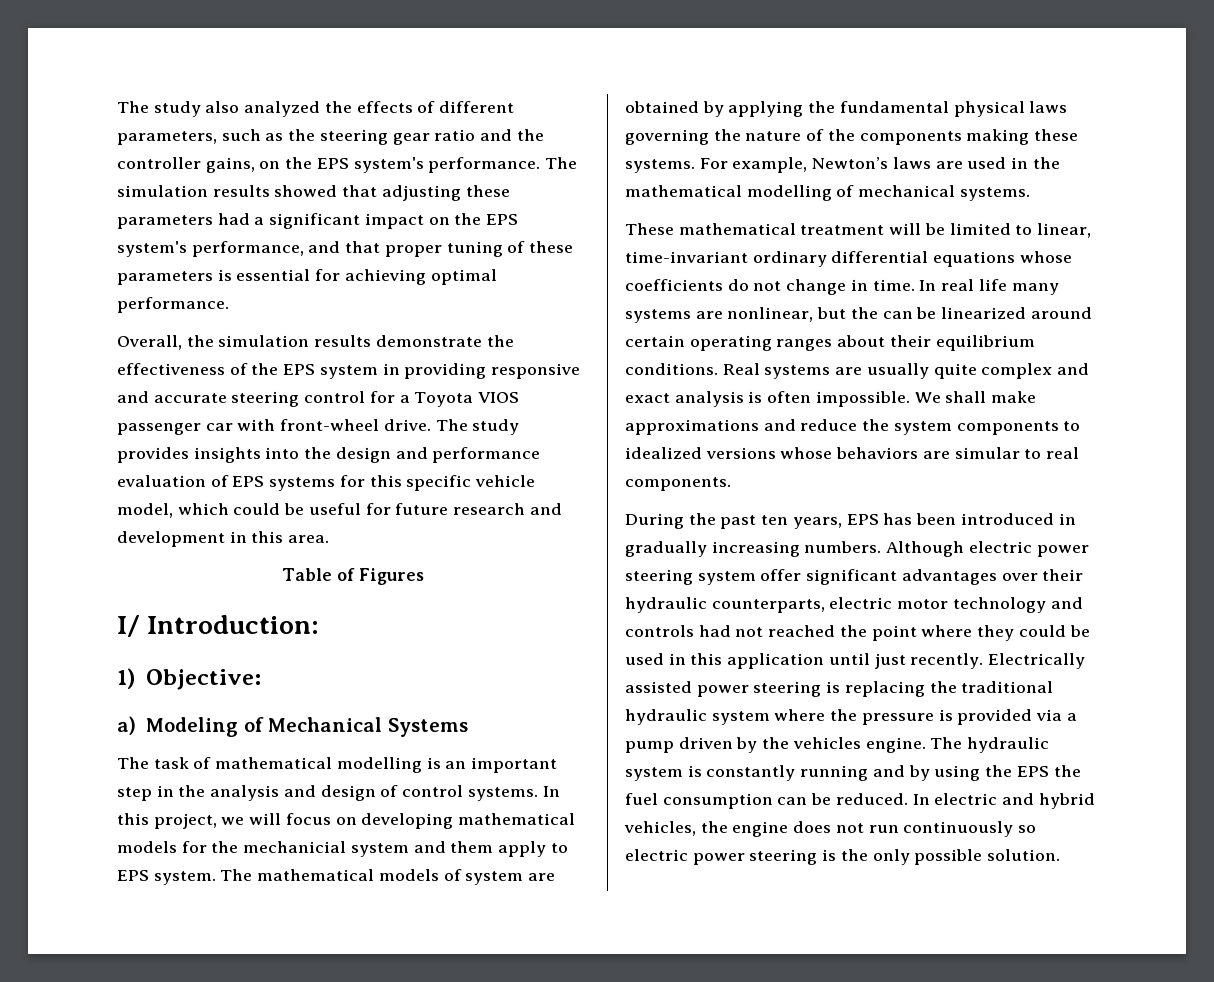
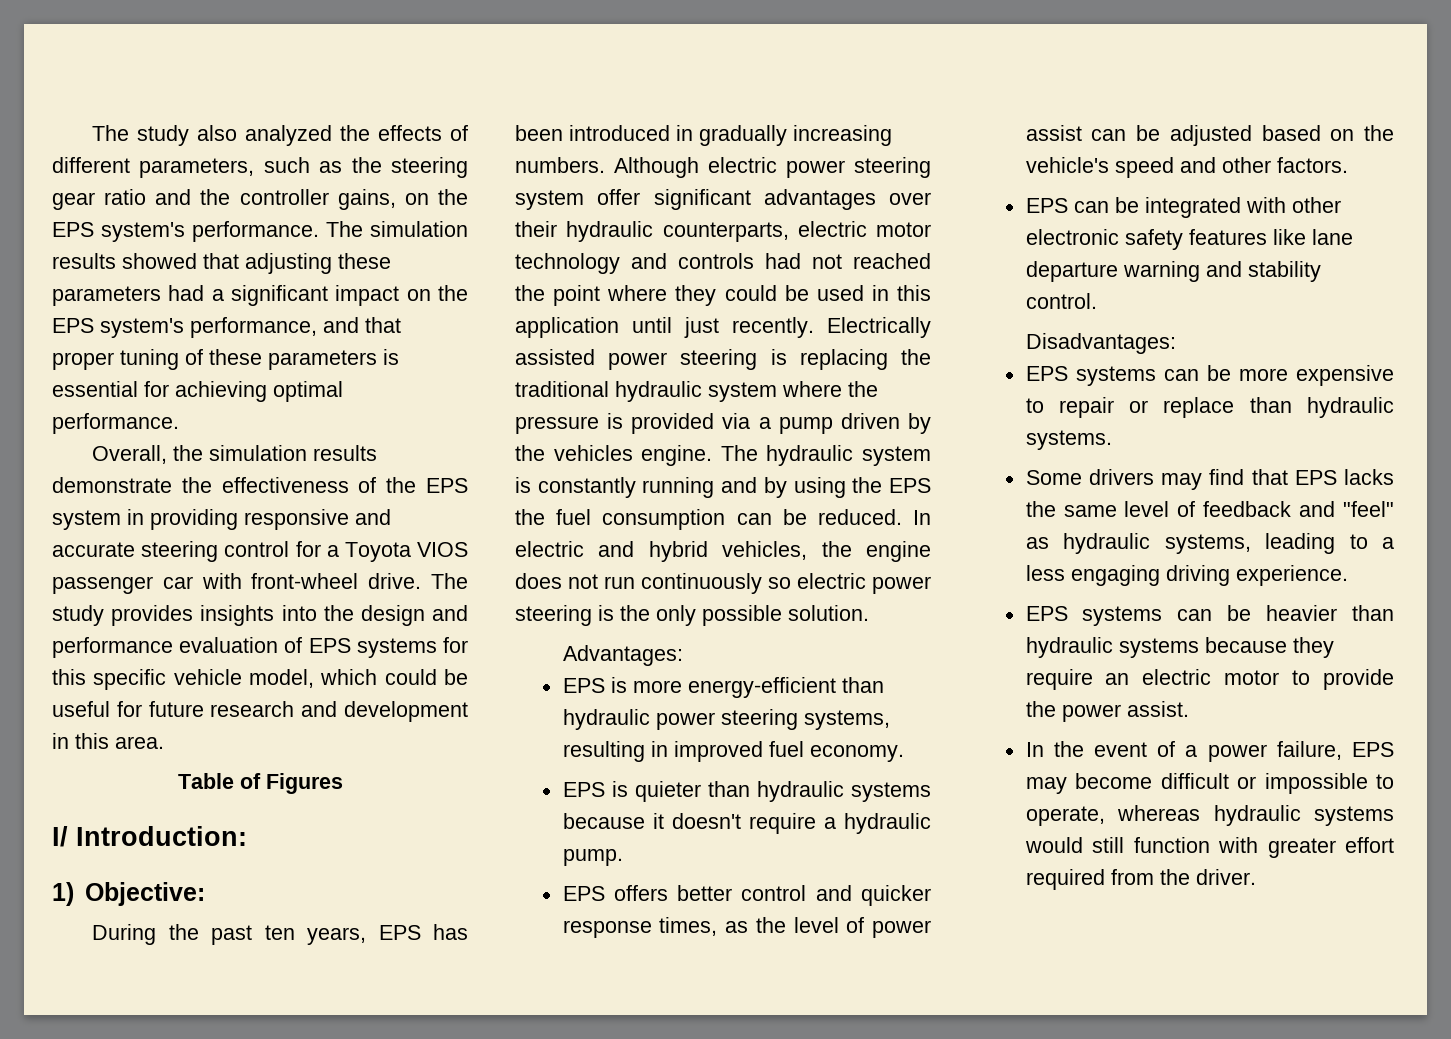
- a) Modeling of Mechanical Systems
- The task of mathematical modelling is an important step in the analysis and design of control systems. In this project, we will focus on developing mathematical models for the mechanicial system and them apply to EPS system. The mathematical models of system are obtained by applying the fundamental physical laws governing the nature of the components making these systems. For example, Newton’s laws are used in the mathematical modelling of mechanical systems.
- These mathematical treatment will be limited to linear, time-invariant ordinary differential equations whose coefficients do not change in time. In real life many systems are nonlinear, but the can be linearized around certain operating ranges about their equilibrium conditions. Real systems are usually quite complex and exact analysis is often impossible. We shall make approximations and reduce the system components to idealized versions whose behaviors are simular to real components.
+ Advantages:
+ EPS is more energy-efficient than hydraulic power steering systems, resulting in improved fuel economy.
+ EPS is quieter than hydraulic systems because it doesn't require a hydraulic pump.
+ EPS offers better control and quicker response times, as the level of power assist can be adjusted based on the vehicle's speed and other factors.
+ EPS can be integrated with other electronic safety features like lane departure warning and stability control.
+ Disadvantages:
+ EPS systems can be more expensive to repair or replace than hydraulic systems.
+ Some drivers may find that EPS lacks the same level of feedback and "feel" as hydraulic systems, leading to a less engaging driving experience.
+ EPS systems can be heavier than hydraulic systems because they require an electric motor to provide the power assist.
+ In the event of a power failure, EPS may become difficult or impossible to operate, whereas hydraulic systems would still function with greater effort required from the driver.

